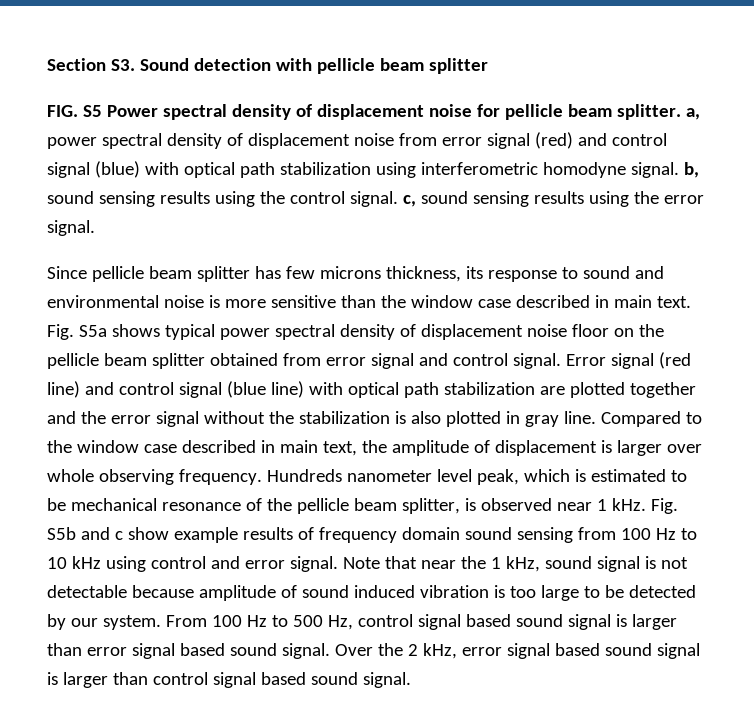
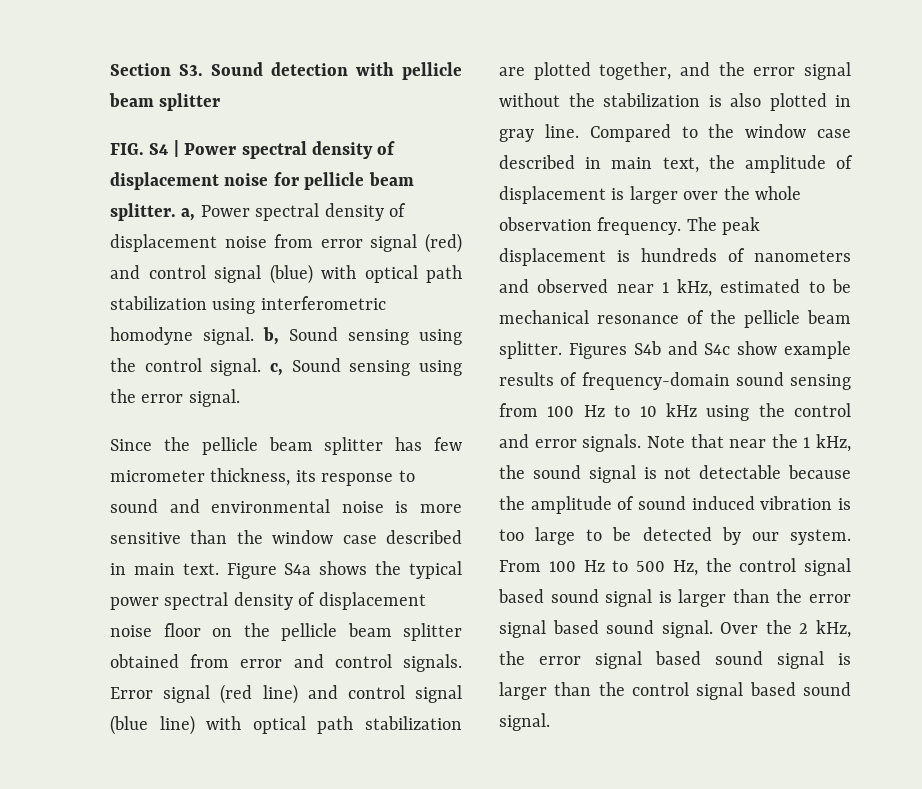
- FIG. S5 Power spectral density of displacement noise for pellicle beam splitter. a, power spectral density of displacement noise from error signal (red) and control signal (blue) with optical path stabilization using interferometric homodyne signal. b, sound sensing results using the control signal. c, sound sensing results using the error signal.
+ FIG. S4 | Power spectral density of displacement noise for pellicle beam splitter. a, Power spectral density of displacement noise from error signal (red) and control signal (blue) with optical path stabilization using interferometric homodyne signal. b, Sound sensing using the control signal. c, Sound sensing using the error signal.
- Since pellicle beam splitter has few microns thickness, its response to sound and environmental noise is more sensitive than the window case described in main text.
+ Since the pellicle beam splitter has few micrometer thickness, its response to sound and environmental noise is more sensitive than the window case described in main text.
- Fig. S5a shows typical power spectral density of displacement noise floor on the pellicle beam splitter obtained from error signal and control signal.
+ Figure S4a shows the typical power spectral density of displacement noise floor on the pellicle beam splitter obtained from error and control signals.
- Error signal (red line) and control signal (blue line) with optical path stabilization are plotted together and the error signal without the stabilization is also plotted in gray line.
+ Error signal (red line) and control signal (blue line) with optical path stabilization are plotted together, and the error signal without the stabilization is also plotted in gray line.
- Compared to the window case described in main text, the amplitude of displacement is larger over whole observing frequency. Hundreds nanometer level peak, which is estimated to be mechanical resonance of the pellicle beam splitter, is observed near 1 kHz. Fig. S5b and c show example results of frequency domain sound sensing from 100 Hz to 10 kHz using control and error signal.
+ Compared to the window case described in main text, the amplitude of displacement is larger over the whole observation frequency. The peak displacement is hundreds of nanometers and observed near 1 kHz, estimated to be mechanical resonance of the pellicle beam splitter. Figures S4b and S4c show example results of frequency-domain sound sensing from 100 Hz to 10 kHz using the control and error signals.
- Note that near the 1 kHz, sound signal is not detectable because amplitude of sound induced vibration is too large to be detected by our system.
+ Note that near the 1 kHz, the sound signal is not detectable because the amplitude of sound induced vibration is too large to be detected by our system.
- From 100 Hz to 500 Hz, control signal based sound signal is larger than error signal based sound signal.
+ From 100 Hz to 500 Hz, the control signal based sound signal is larger than the error signal based sound signal.
- Over the 2 kHz, error signal based sound signal is larger than control signal based sound signal.
+ Over the 2 kHz, the error signal based sound signal is larger than the control signal based sound signal.

